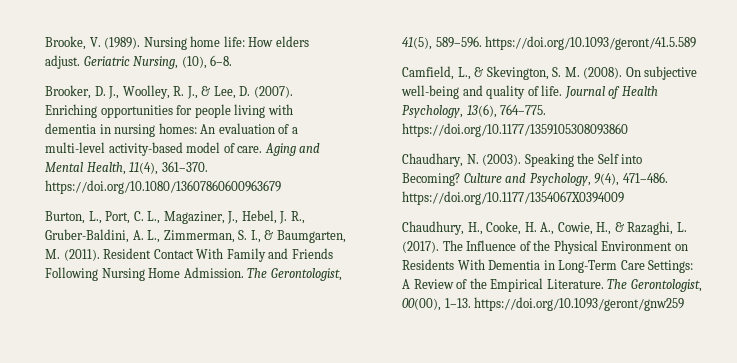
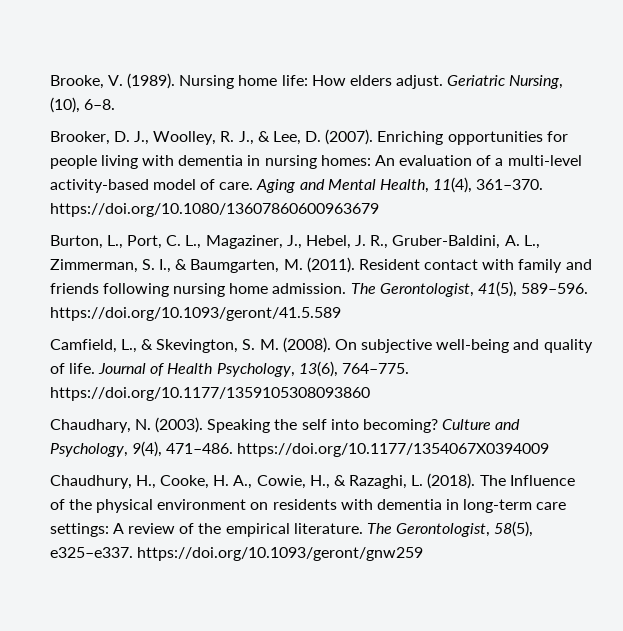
- Resident Contact With Family and Friends Following Nursing Home Admission.
+ Resident contact with family and friends following nursing home admission.
- Speaking the Self into Becoming?
+ Speaking the self into becoming?
- Chaudhury, H., Cooke, H. A., Cowie, H., & Razaghi, L. (2017).
+ Chaudhury, H., Cooke, H. A., Cowie, H., & Razaghi, L. (2018).
- The Influence of the Physical Environment on Residents With Dementia in Long-Term Care Settings: A Review of the Empirical Literature. The Gerontologist, 00(00), 1–13. https://doi.org/10.1093/geront/gnw259
+ The Influence of the physical environment on residents with dementia in long-term care settings: A review of the empirical literature. The Gerontologist, 58(5), e325–e337. https://doi.org/10.1093/geront/gnw259

